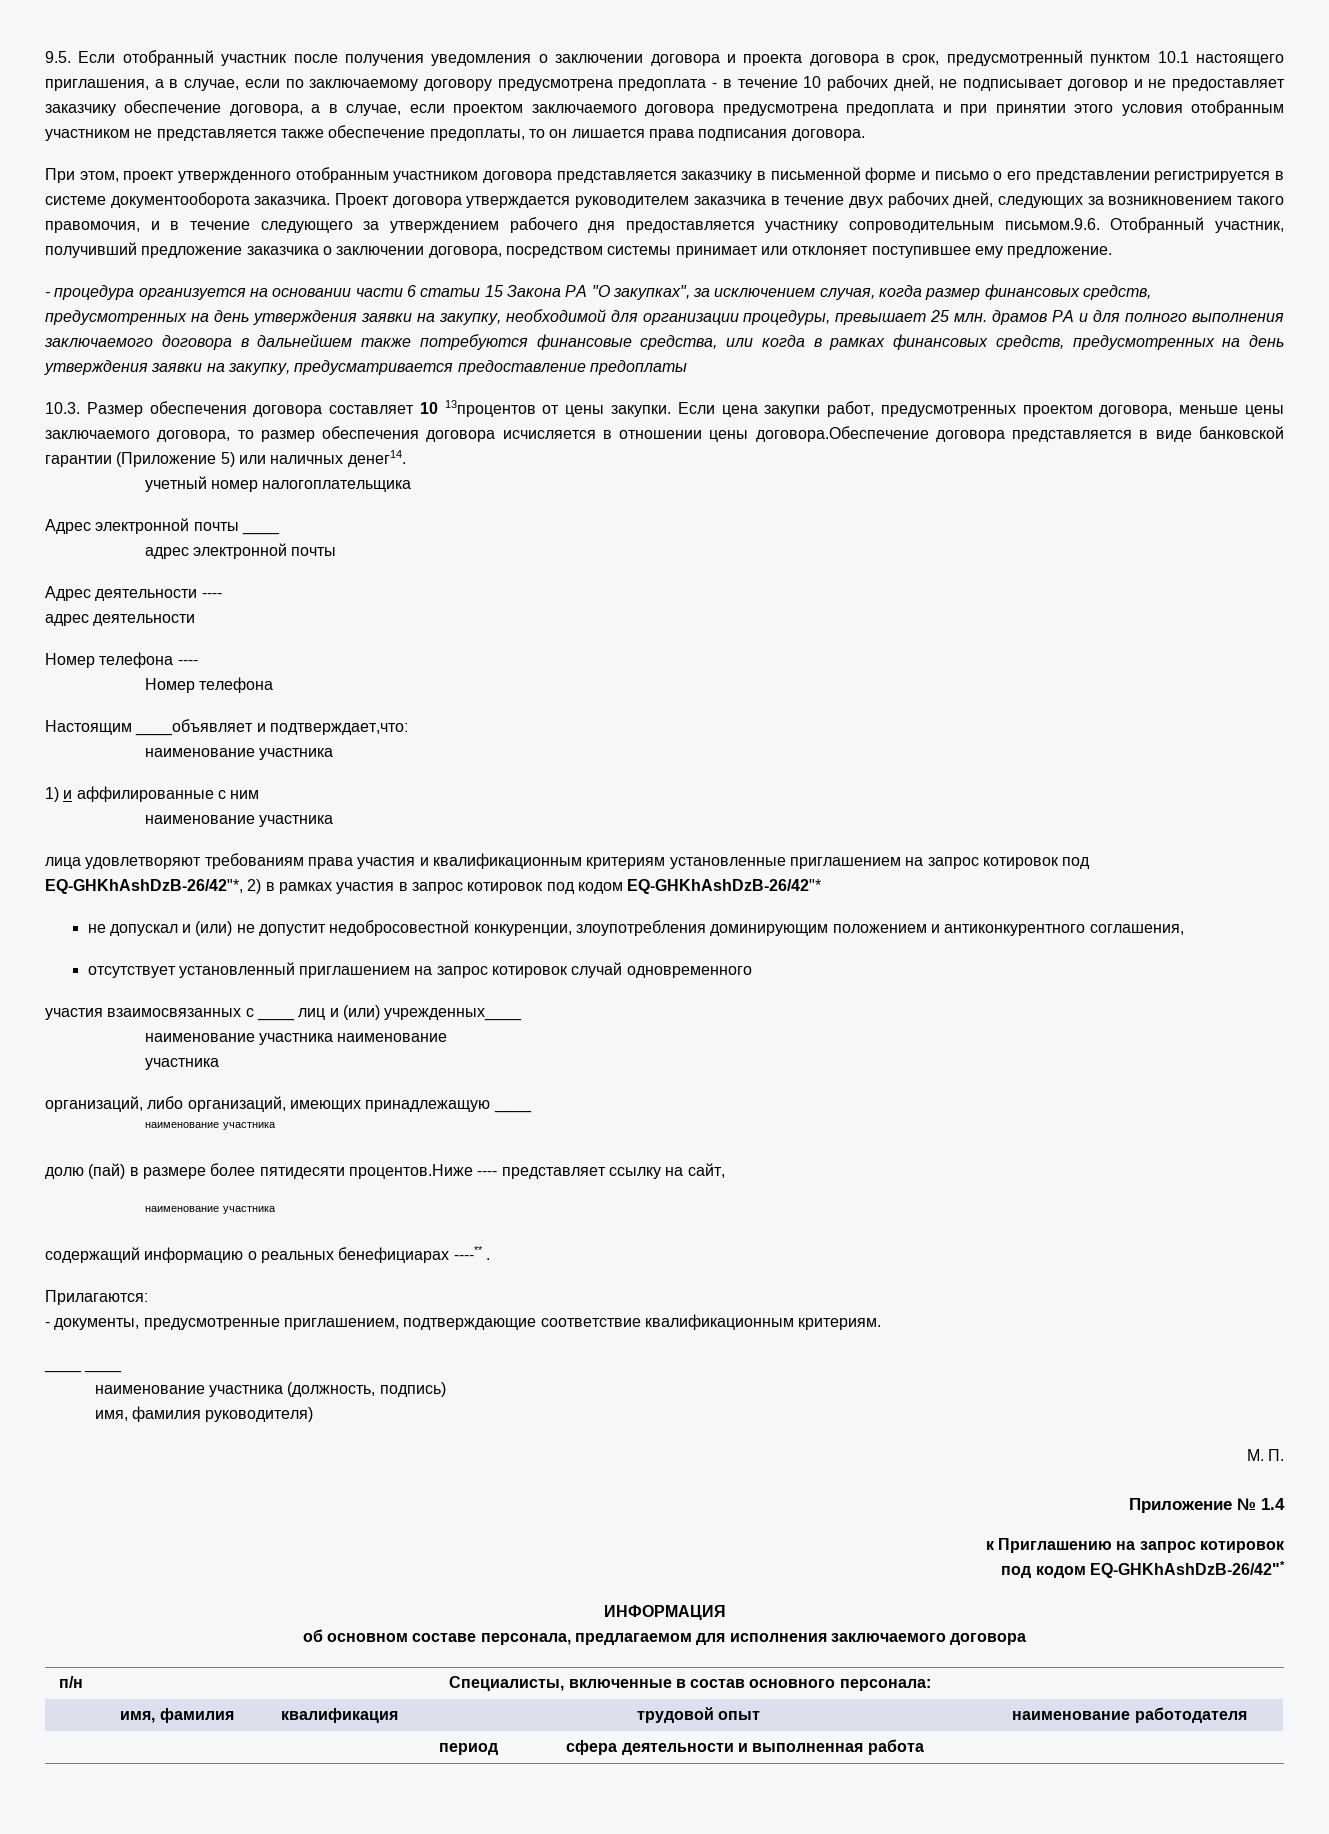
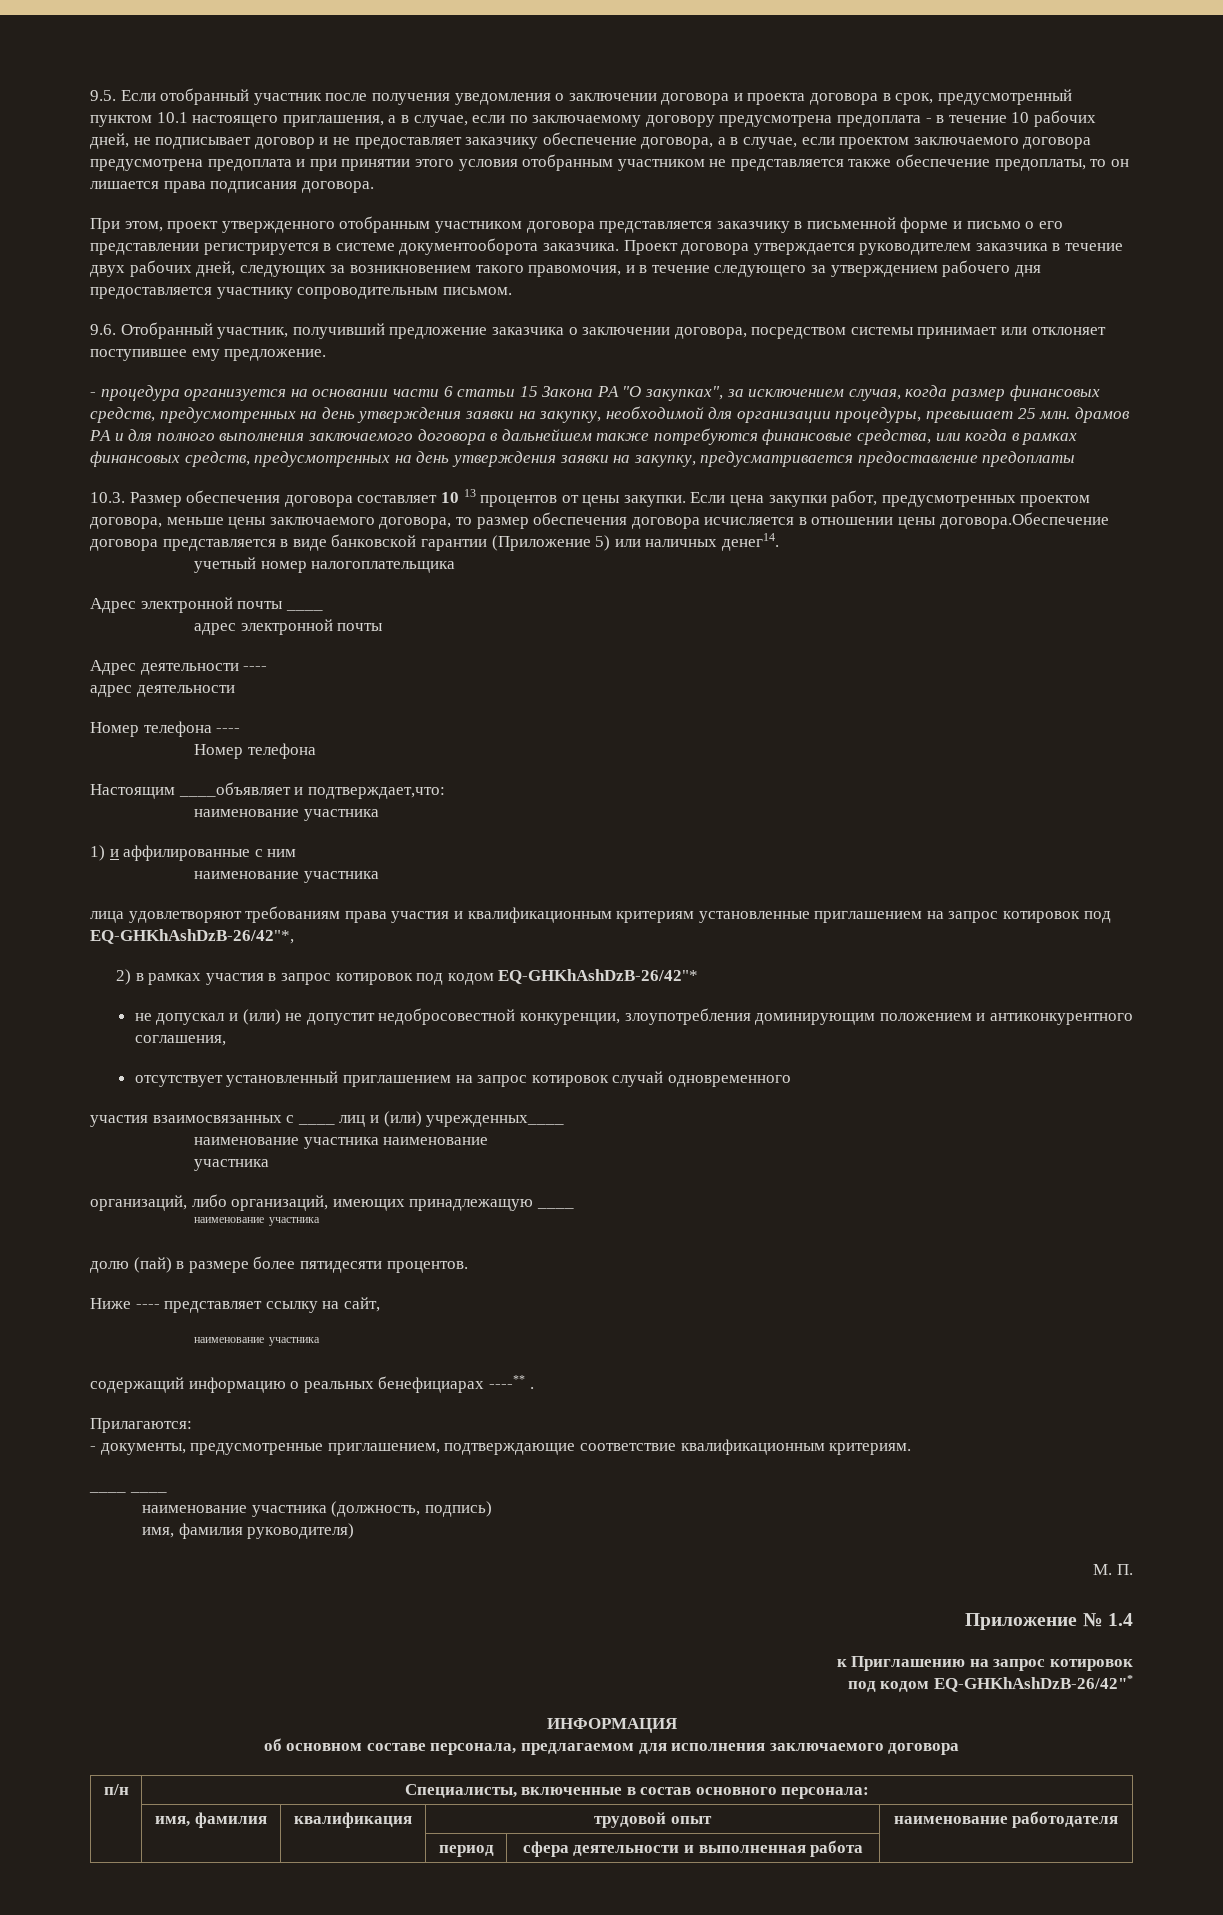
- Проект договора утверждается руководителем заказчика в течение двух рабочих дней, следующих за возникновением такого правомочия, и в течение следующего за утверждением рабочего дня предоставляется участнику сопроводительным письмом.9.6. Отобранный участник, получивший предложение заказчика о заключении договора, посредством системы принимает или отклоняет поступившее ему предложение.
+ Проект договора утверждается руководителем заказчика в течение двух рабочих дней, следующих за возникновением такого правомочия, и в течение следующего за утверждением рабочего дня предоставляется участнику сопроводительным письмом.
+ 9.6. Отобранный участник, получивший предложение заказчика о заключении договора, посредством системы принимает или отклоняет поступившее ему предложение.
- 10.3. Размер обеспечения договора составляет 10 13процентов от цены закупки.
+ 10.3. Размер обеспечения договора составляет 10 13 процентов от цены закупки.
- лица удовлетворяют требованиям права участия и квалификационным критериям установленные приглашением на запрос котировок под EQ-GHKhAshDzB-26/42"*, 2) в рамках участия в запрос котировок под кодом EQ-GHKhAshDzB-26/42"*
+ лица удовлетворяют требованиям права участия и квалификационным критериям установленные приглашением на запрос котировок под EQ-GHKhAshDzB-26/42"*,
+ 2) в рамках участия в запрос котировок под кодом EQ-GHKhAshDzB-26/42"*
- долю (пай) в размере более пятидесяти процентов.Ниже ---- представляет ссылку на сайт,
+ долю (пай) в размере более пятидесяти процентов.
+ Ниже ---- представляет ссылку на сайт,

